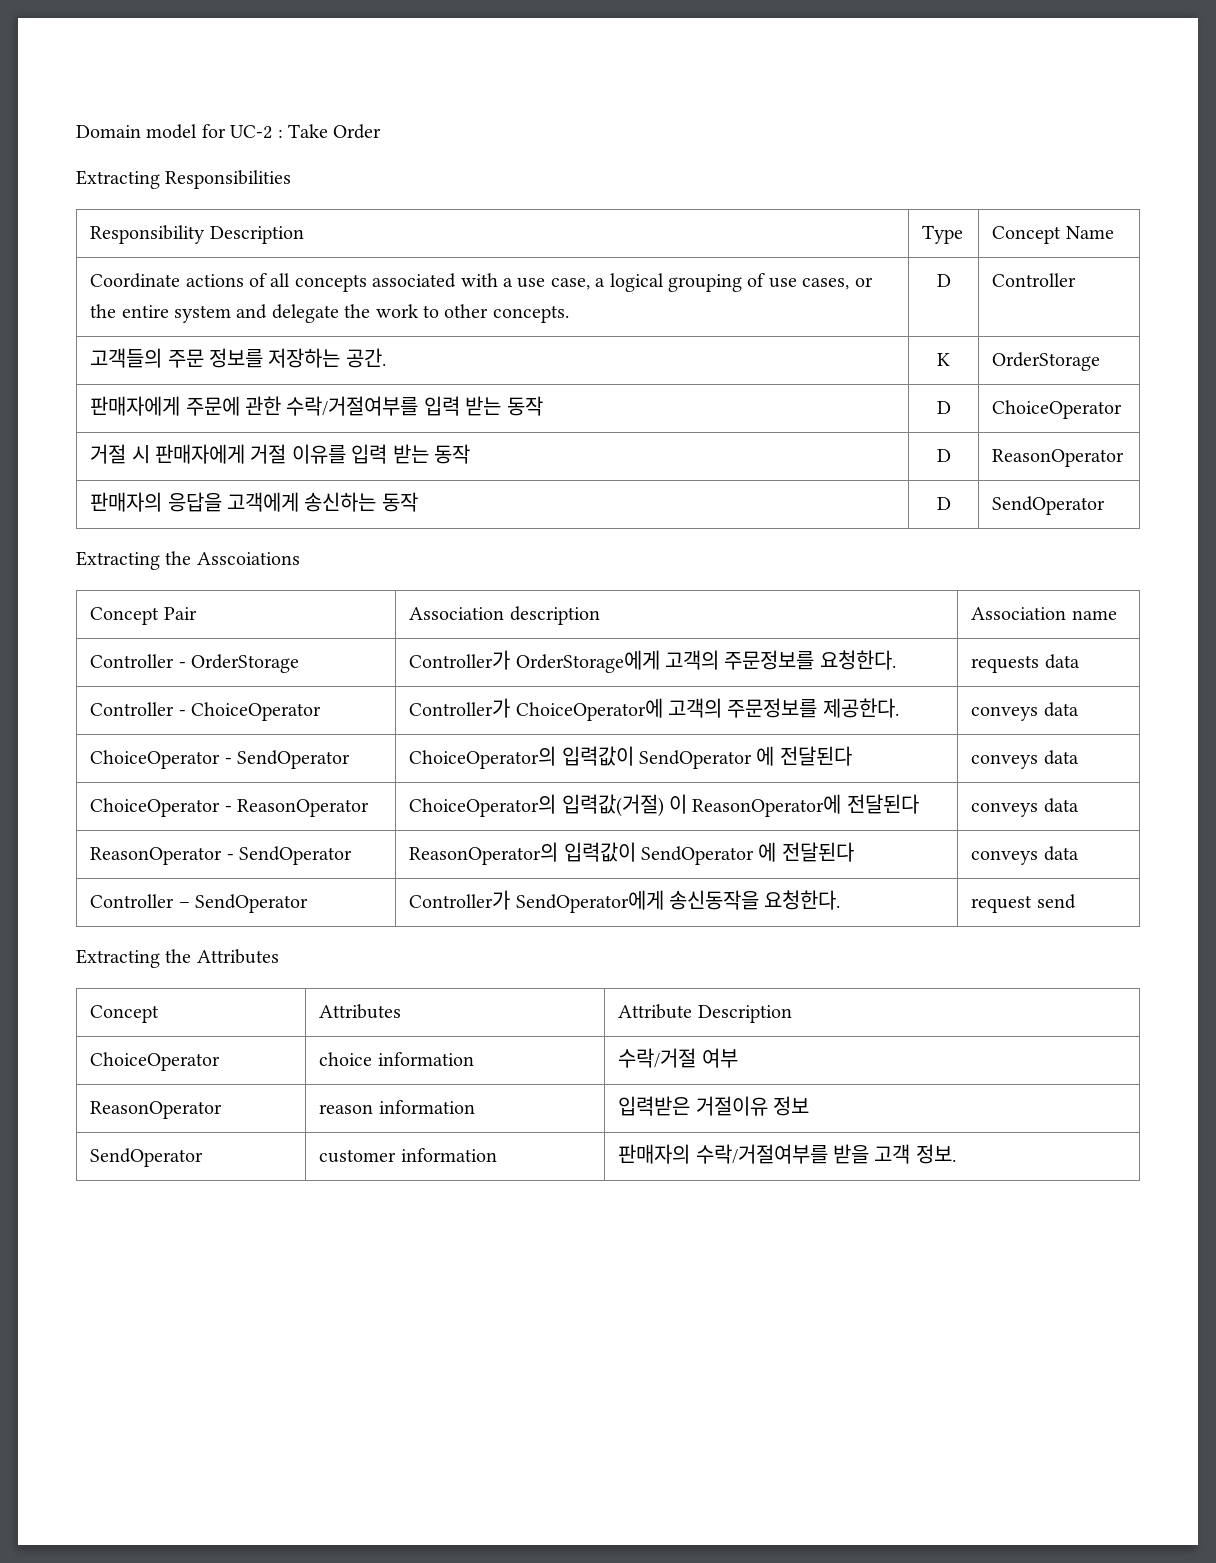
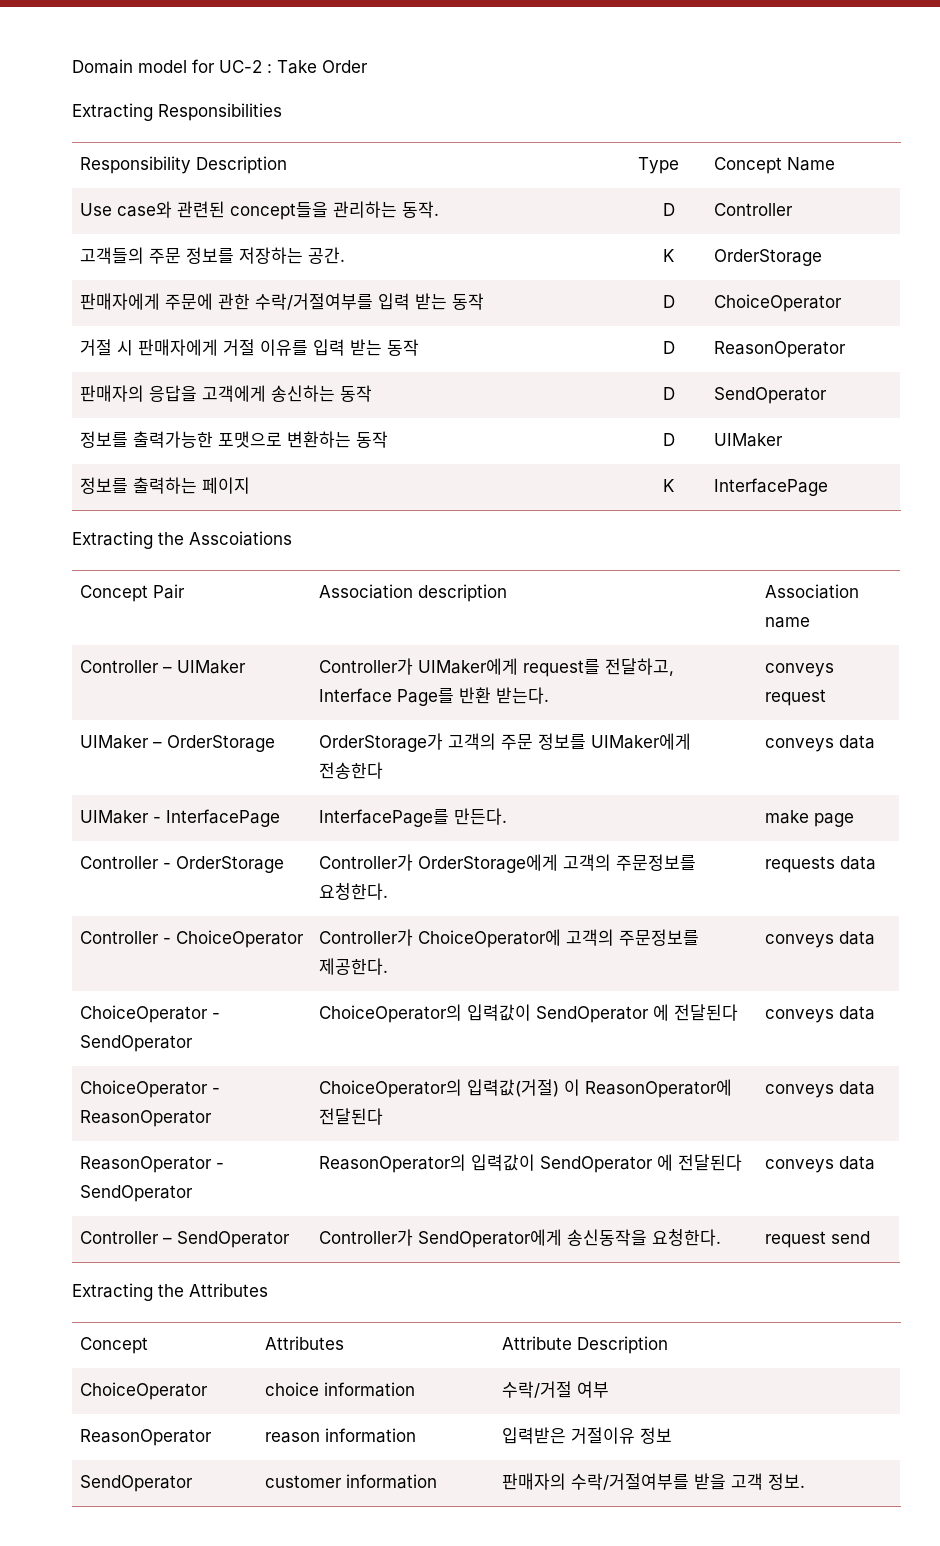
- Coordinate actions of all concepts associated with a use case, a logical grouping of use cases, or the entire system and delegate the work to other concepts. | D | Controller
+ Use case와 관련된 concept들을 관리하는 동작. | D | Controller
+ 정보를 출력가능한 포맷으로 변환하는 동작 | D | UIMaker
+ 정보를 출력하는 페이지 | K | InterfacePage
+ Controller – UIMaker | Controller가 UIMaker에게 request를 전달하고, Interface Page를 반환 받는다. | conveys request
+ UIMaker – OrderStorage | OrderStorage가 고객의 주문 정보를 UIMaker에게 전송한다 | conveys data
+ UIMaker - InterfacePage | InterfacePage를 만든다. | make page

